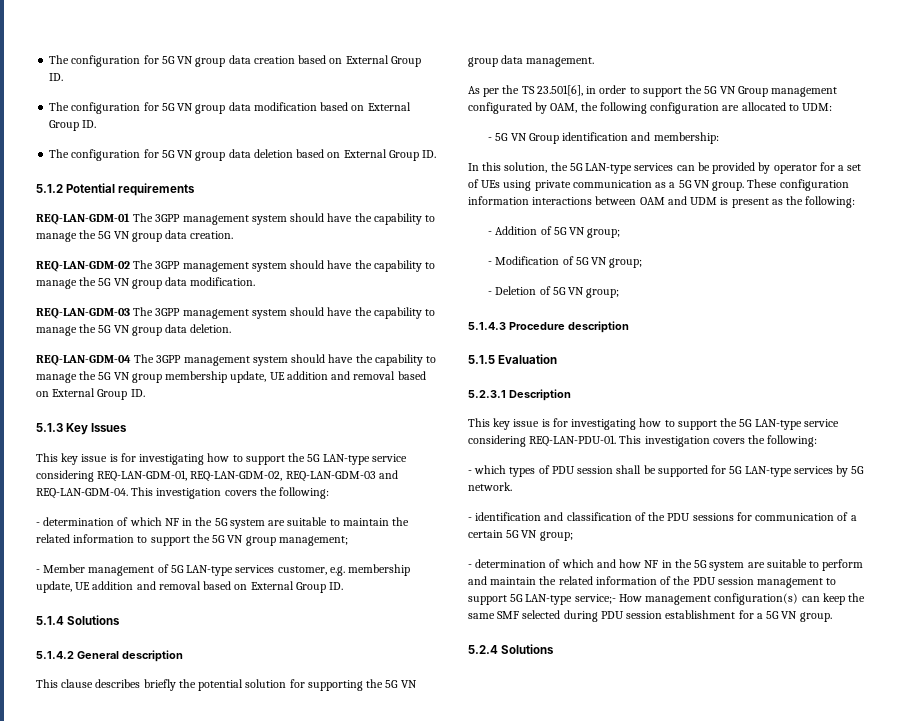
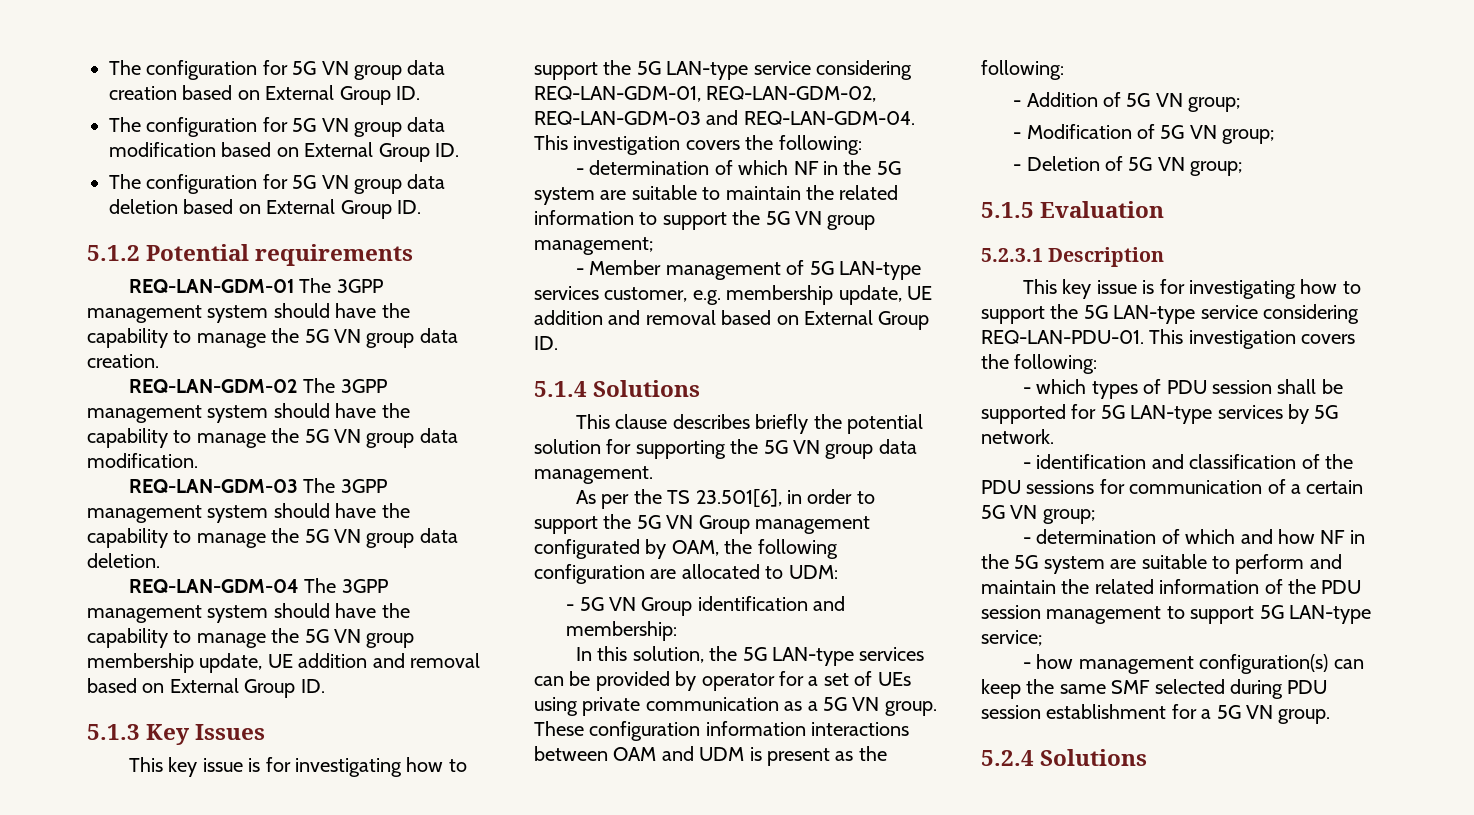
- 5.1.4.2 General description
- 5.1.4.3 Procedure description
- - determination of which and how NF in the 5G system are suitable to perform and maintain the related information of the PDU session management to support 5G LAN-type service;- How management configuration(s) can keep the same SMF selected during PDU session establishment for a 5G VN group.
+ - determination of which and how NF in the 5G system are suitable to perform and maintain the related information of the PDU session management to support 5G LAN-type service;
+ - how management configuration(s) can keep the same SMF selected during PDU session establishment for a 5G VN group.

